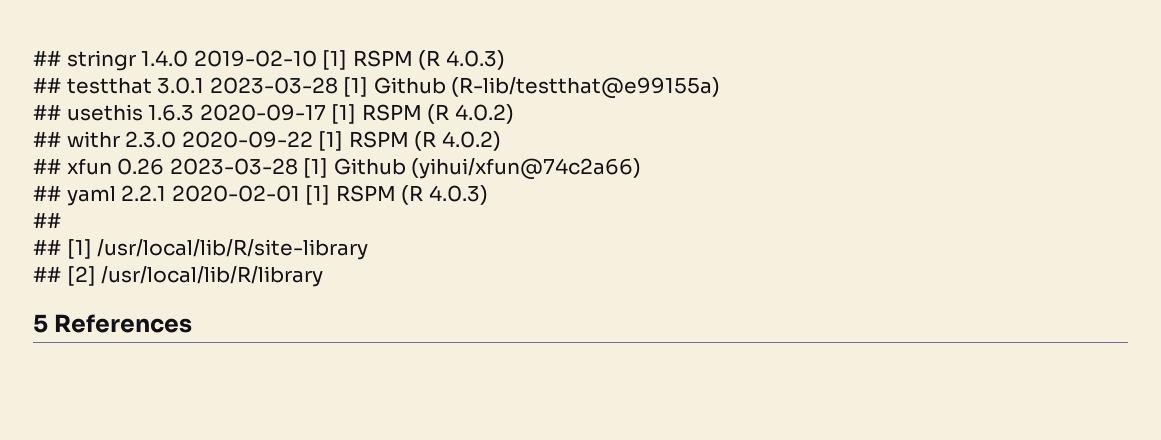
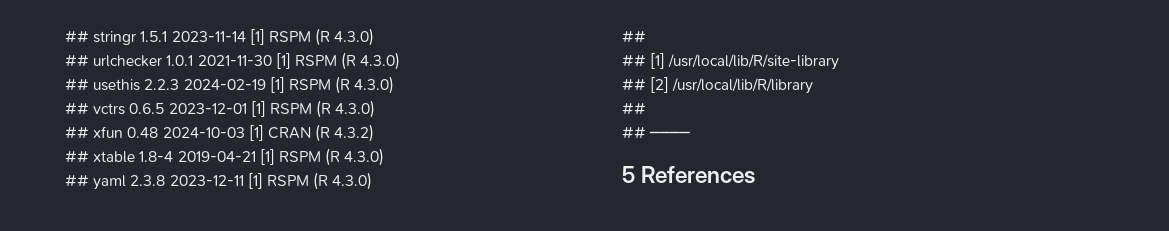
- ## stringr 1.4.0 2019-02-10 [1] RSPM (R 4.0.3)
- ## testthat 3.0.1 2023-03-28 [1] Github (R-lib/testthat@e99155a)
+ ## stringr 1.5.1 2023-11-14 [1] RSPM (R 4.3.0)
+ ## urlchecker 1.0.1 2021-11-30 [1] RSPM (R 4.3.0)
- ## usethis 1.6.3 2020-09-17 [1] RSPM (R 4.0.2)
- ## withr 2.3.0 2020-09-22 [1] RSPM (R 4.0.2)
+ ## usethis 2.2.3 2024-02-19 [1] RSPM (R 4.3.0)
+ ## vctrs 0.6.5 2023-12-01 [1] RSPM (R 4.3.0)
- ## xfun 0.26 2023-03-28 [1] Github (yihui/xfun@74c2a66)
+ ## xfun 0.48 2024-10-03 [1] CRAN (R 4.3.2)
+ ## xtable 1.8-4 2019-04-21 [1] RSPM (R 4.3.0)
- ## yaml 2.2.1 2020-02-01 [1] RSPM (R 4.0.3)
+ ## yaml 2.3.8 2023-12-11 [1] RSPM (R 4.3.0)
  ## [2] /usr/local/lib/R/library
+ ##
+ ## ────

